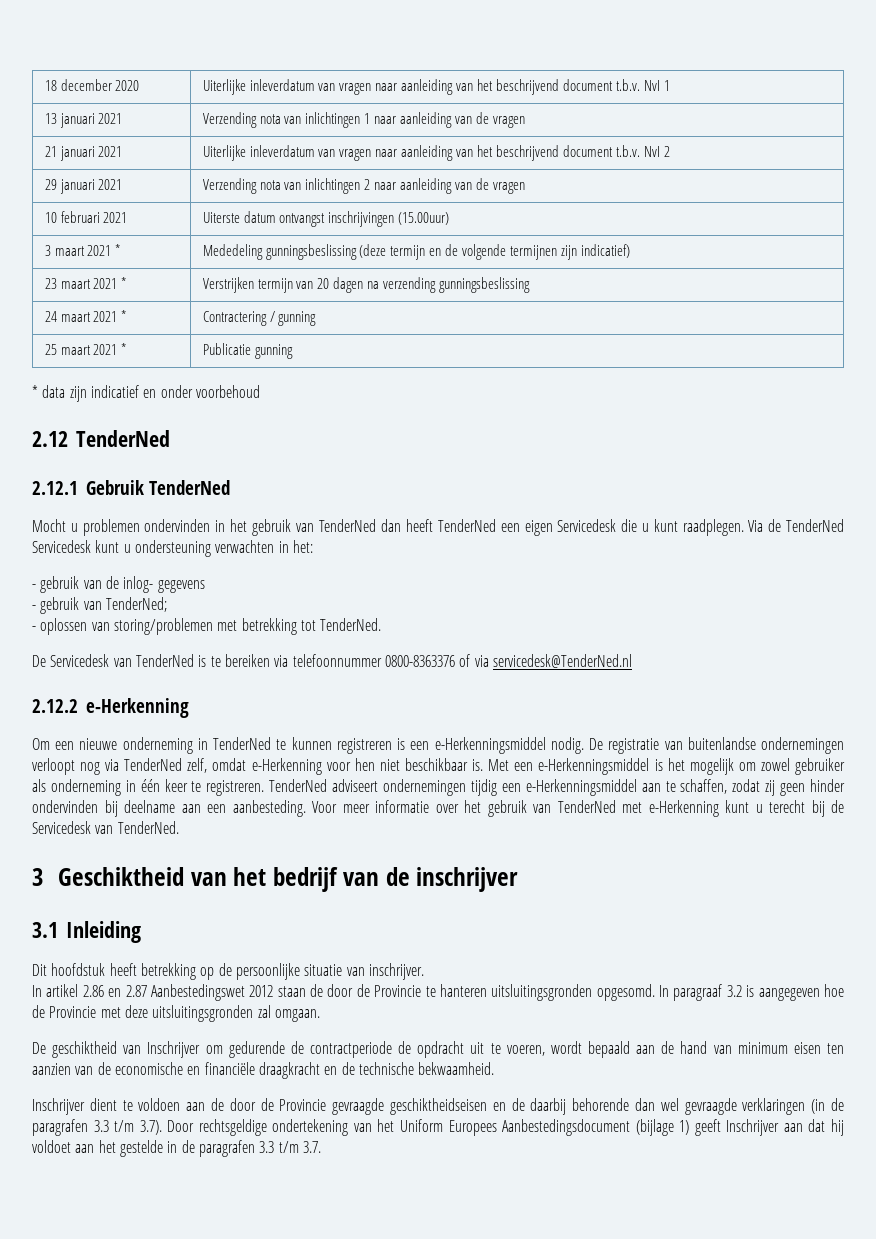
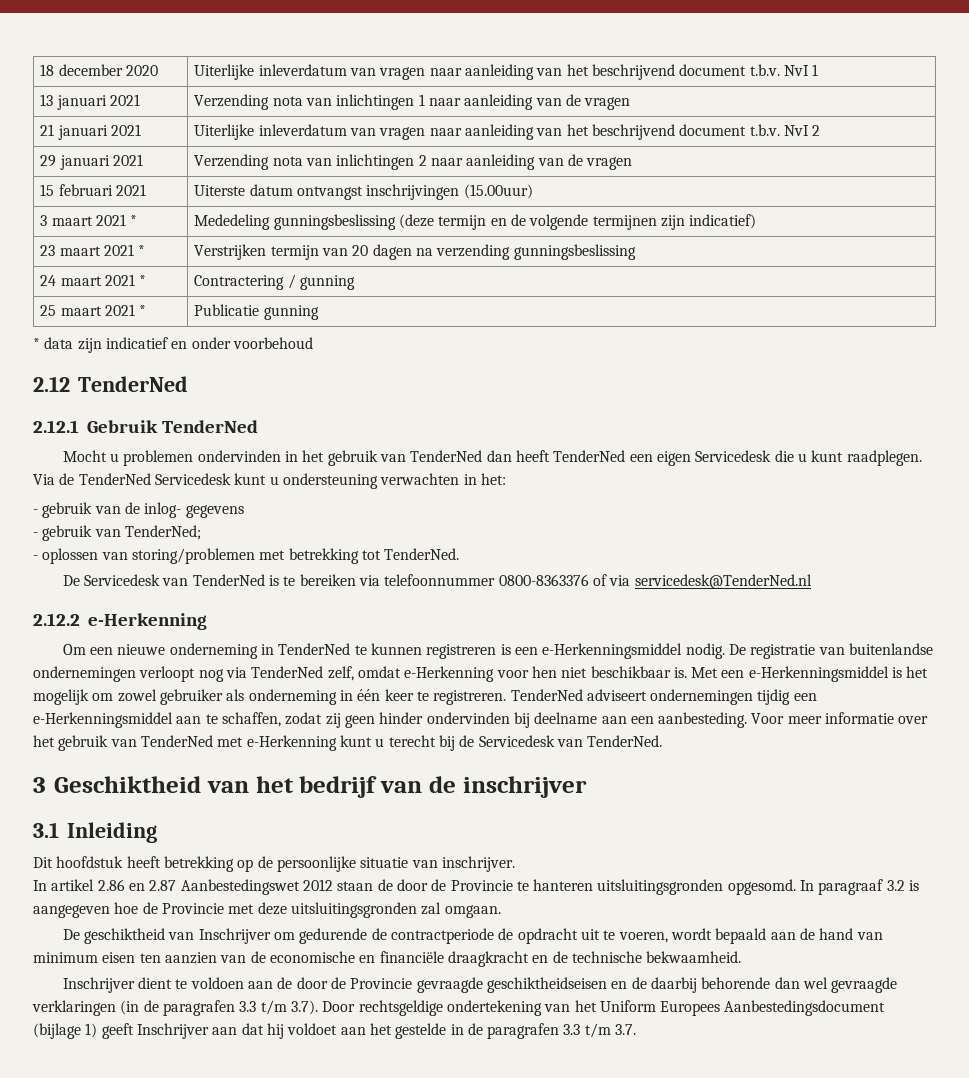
- 10 februari 2021 | Uiterste datum ontvangst inschrijvingen (15.00uur)
+ 15 februari 2021 | Uiterste datum ontvangst inschrijvingen (15.00uur)

